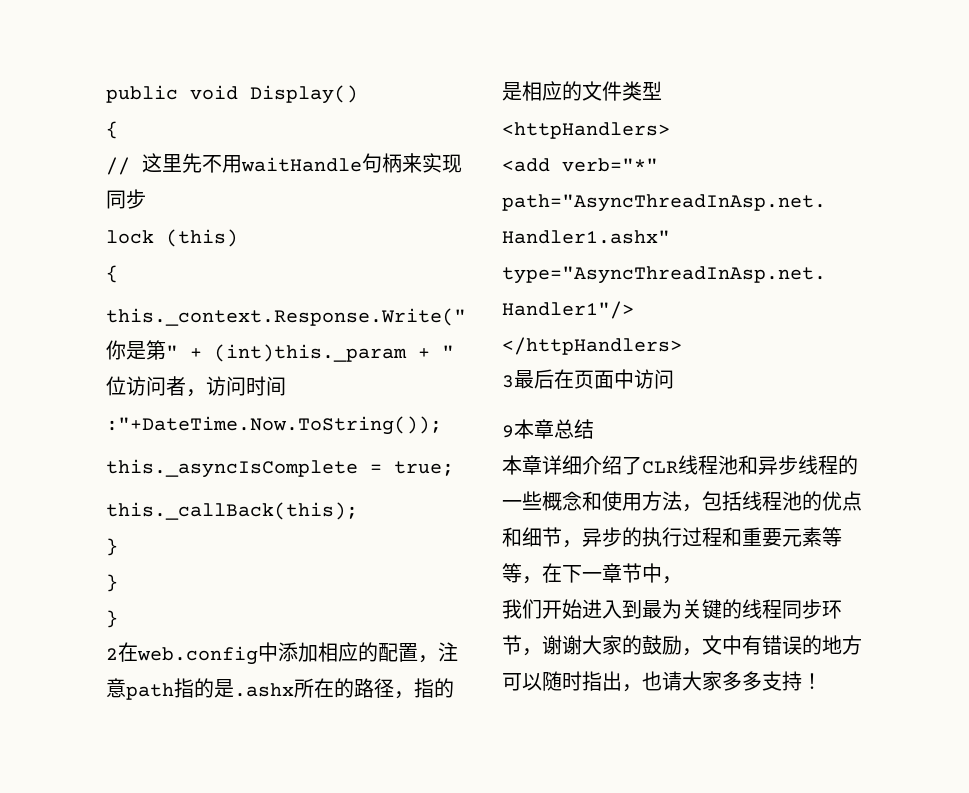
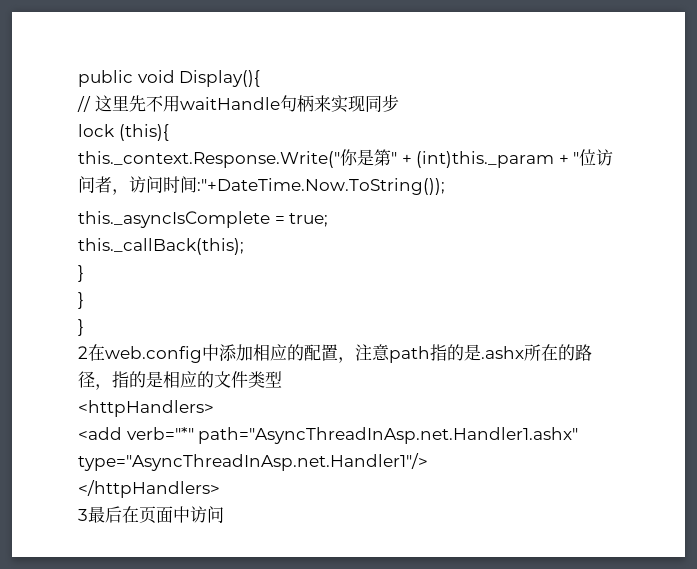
- public void Display()
- {
+ public void Display(){
- lock (this)
- {
+ lock (this){
- 9本章总结
- 本章详细介绍了CLR线程池和异步线程的一些概念和使用方法，包括线程池的优点和细节，异步的执行过程和重要元素等等，在下一章节中，
- 我们开始进入到最为关键的线程同步环节，谢谢大家的鼓励，文中有错误的地方可以随时指出，也请大家多多支持！

